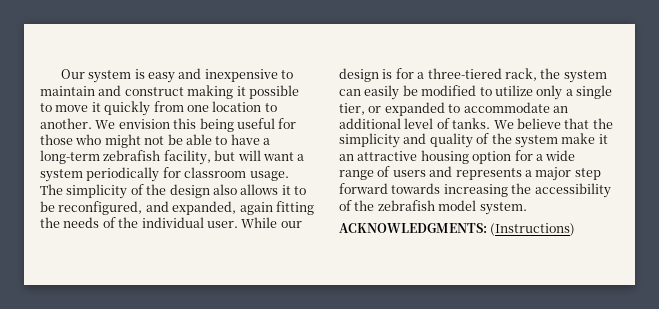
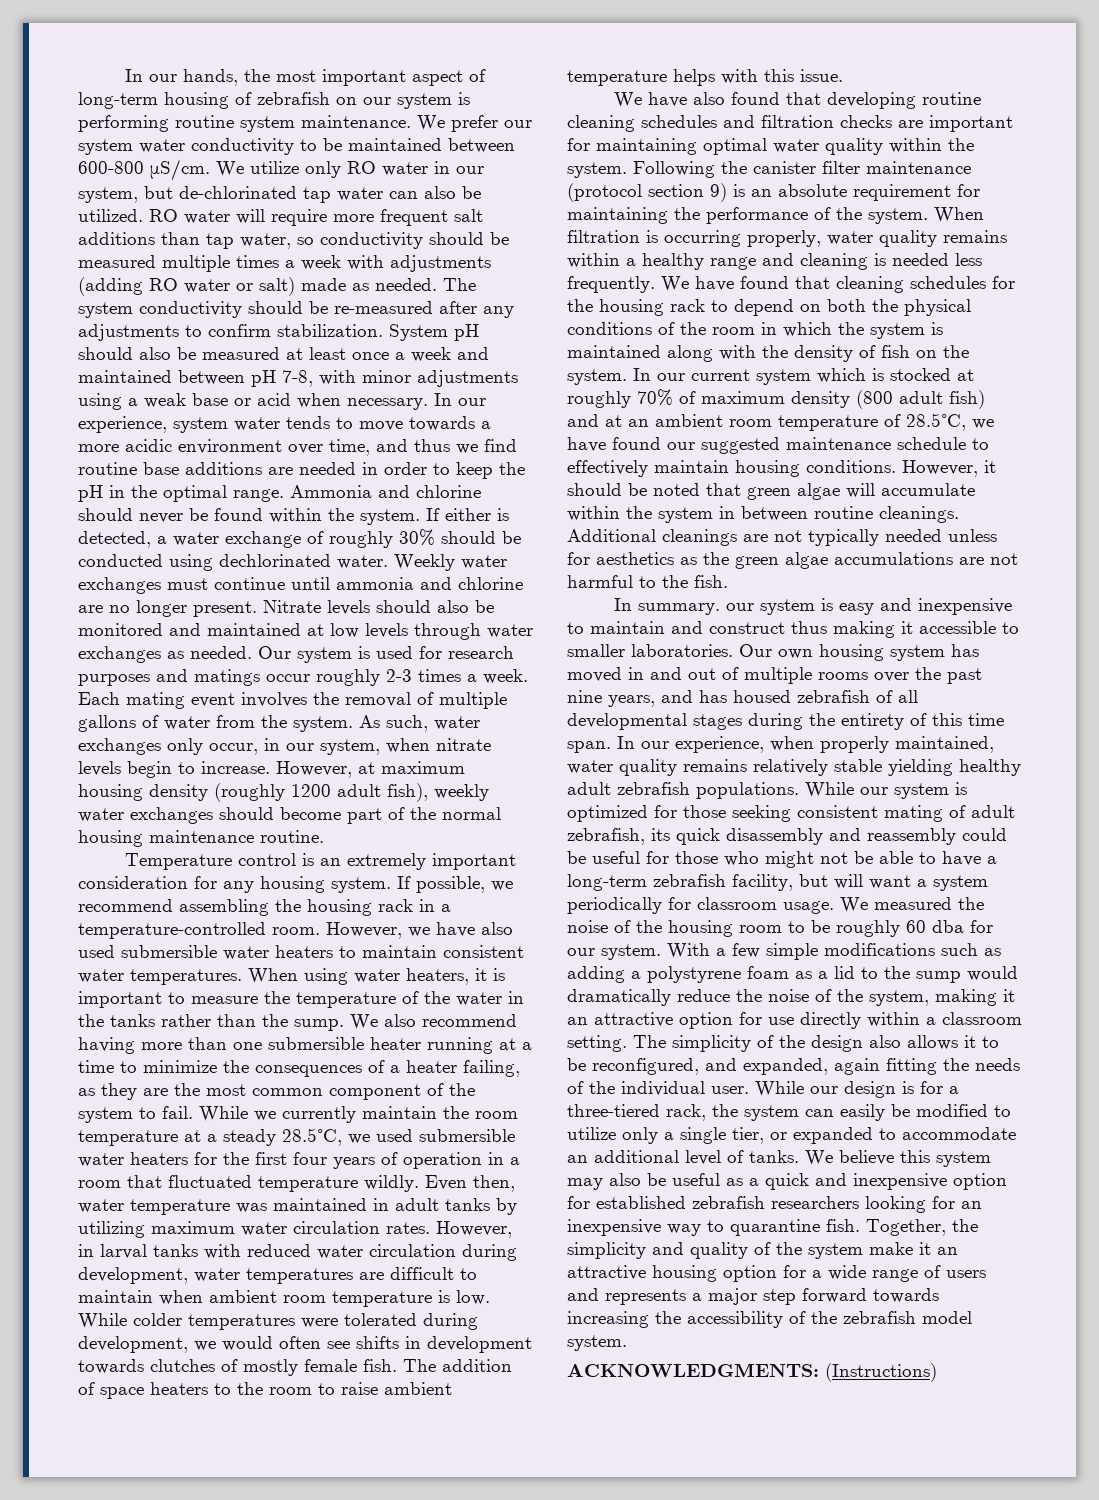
- Our system is easy and inexpensive to maintain and construct making it possible to move it quickly from one location to another. We envision this being useful for those who might not be able to have a long-term zebrafish facility, but will want a system periodically for classroom usage.
+ In our hands, the most important aspect of long-term housing of zebrafish on our system is performing routine system maintenance. We prefer our system water conductivity to be maintained between 600-800 μS/cm. We utilize only RO water in our system, but de-chlorinated tap water can also be utilized. RO water will require more frequent salt additions than tap water, so conductivity should be measured multiple times a week with adjustments (adding RO water or salt) made as needed. The system conductivity should be re-measured after any adjustments to confirm stabilization. System pH should also be measured at least once a week and maintained between pH 7-8, with minor adjustments using a weak base or acid when necessary. In our experience, system water tends to move towards a more acidic environment over time, and thus we find routine base additions are needed in order to keep the pH in the optimal range. Ammonia and chlorine should never be found within the system. If either is detected, a water exchange of roughly 30% should be conducted using dechlorinated water. Weekly water exchanges must continue until ammonia and chlorine are no longer present. Nitrate levels should also be monitored and maintained at low levels through water exchanges as needed. Our system is used for research purposes and matings occur roughly 2-3 times a week. Each mating event involves the removal of multiple gallons of water from the system. As such, water exchanges only occur, in our system, when nitrate levels begin to increase. However, at maximum housing density (roughly 1200 adult fish), weekly water exchanges should become part of the normal housing maintenance routine.
+ Temperature control is an extremely important consideration for any housing system. If possible, we recommend assembling the housing rack in a temperature-controlled room. However, we have also used submersible water heaters to maintain consistent water temperatures. When using water heaters, it is important to measure the temperature of the water in the tanks rather than the sump. We also recommend having more than one submersible heater running at a time to minimize the consequences of a heater failing, as they are the most common component of the system to fail. While we currently maintain the room temperature at a steady 28.5°C, we used submersible water heaters for the first four years of operation in a room that fluctuated temperature wildly. Even then, water temperature was maintained in adult tanks by utilizing maximum water circulation rates. However, in larval tanks with reduced water circulation during development, water temperatures are difficult to maintain when ambient room temperature is low. While colder temperatures were tolerated during development, we would often see shifts in development towards clutches of mostly female fish. The addition of space heaters to the room to raise ambient temperature helps with this issue.
+ We have also found that developing routine cleaning schedules and filtration checks are important for maintaining optimal water quality within the system. Following the canister filter maintenance (protocol section 9) is an absolute requirement for maintaining the performance of the system. When filtration is occurring properly, water quality remains within a healthy range and cleaning is needed less frequently. We have found that cleaning schedules for the housing rack to depend on both the physical conditions of the room in which the system is maintained along with the density of fish on the system. In our current system which is stocked at roughly 70% of maximum density (800 adult fish) and at an ambient room temperature of 28.5°C, we have found our suggested maintenance schedule to effectively maintain housing conditions. However, it should be noted that green algae will accumulate within the system in between routine cleanings. Additional cleanings are not typically needed unless for aesthetics as the green algae accumulations are not harmful to the fish.
+ In summary. our system is easy and inexpensive to maintain and construct thus making it accessible to smaller laboratories. Our own housing system has moved in and out of multiple rooms over the past nine years, and has housed zebrafish of all developmental stages during the entirety of this time span. In our experience, when properly maintained, water quality remains relatively stable yielding healthy adult zebrafish populations. While our system is optimized for those seeking consistent mating of adult zebrafish, its quick disassembly and reassembly could be useful for those who might not be able to have a long-term zebrafish facility, but will want a system periodically for classroom usage.
+ We measured the noise of the housing room to be roughly 60 dba for our system. With a few simple modifications such as adding a polystyrene foam as a lid to the sump would dramatically reduce the noise of the system, making it an attractive option for use directly within a classroom setting.
- We believe that the simplicity and quality of the system make it an attractive housing option for a wide range of users and represents a major step forward towards increasing the accessibility of the zebrafish model system.
+ We believe this system may also be useful as a quick and inexpensive option for established zebrafish researchers looking for an inexpensive way to quarantine fish. Together, the simplicity and quality of the system make it an attractive housing option for a wide range of users and represents a major step forward towards increasing the accessibility of the zebrafish model system.

